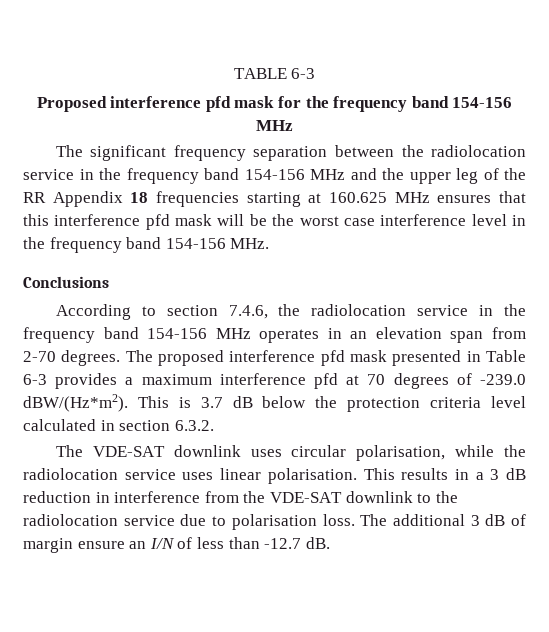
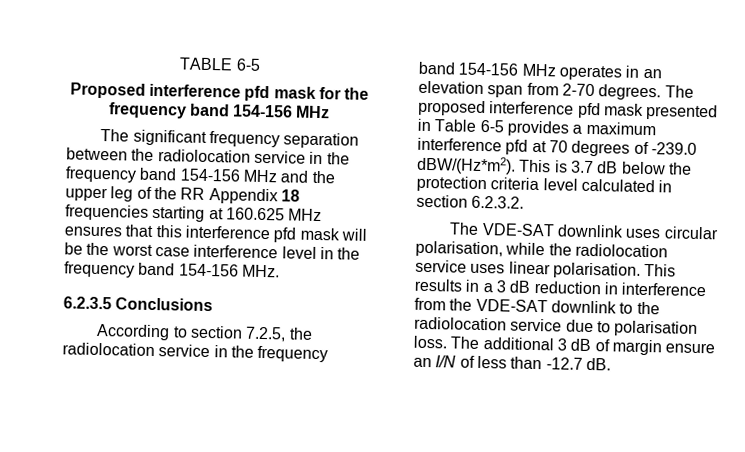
- TABLE 6-3
+ TABLE 6-5
- Conclusions
+ 6.2.3.5 Conclusions
- According to section 7.4.6, the radiolocation service in the frequency band 154-156 MHz operates in an elevation span from 2-70 degrees.
+ According to section 7.2.5, the radiolocation service in the frequency band 154-156 MHz operates in an elevation span from 2-70 degrees.
- The proposed interference pfd mask presented in Table 6-3 provides a maximum interference pfd at 70 degrees of -239.0 dBW/(Hz*m2).
+ The proposed interference pfd mask presented in Table 6-5 provides a maximum interference pfd at 70 degrees of -239.0 dBW/(Hz*m2).
- This is 3.7 dB below the protection criteria level calculated in section 6.3.2.
+ This is 3.7 dB below the protection criteria level calculated in section 6.2.3.2.

